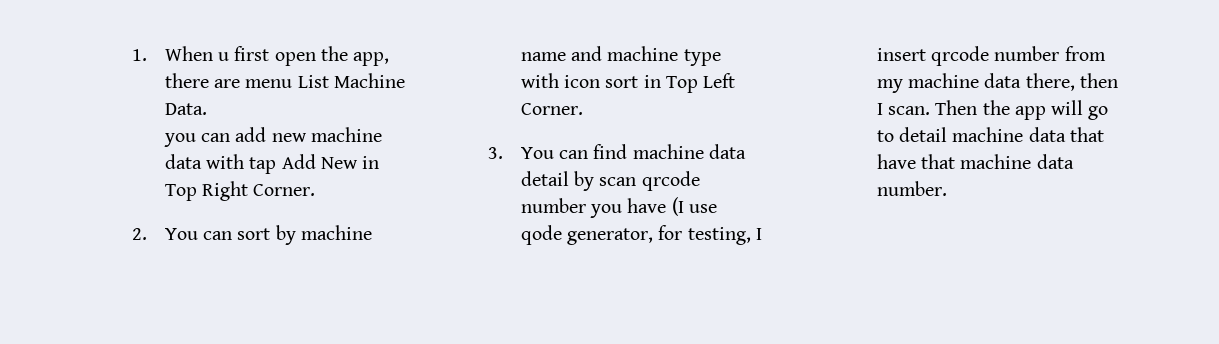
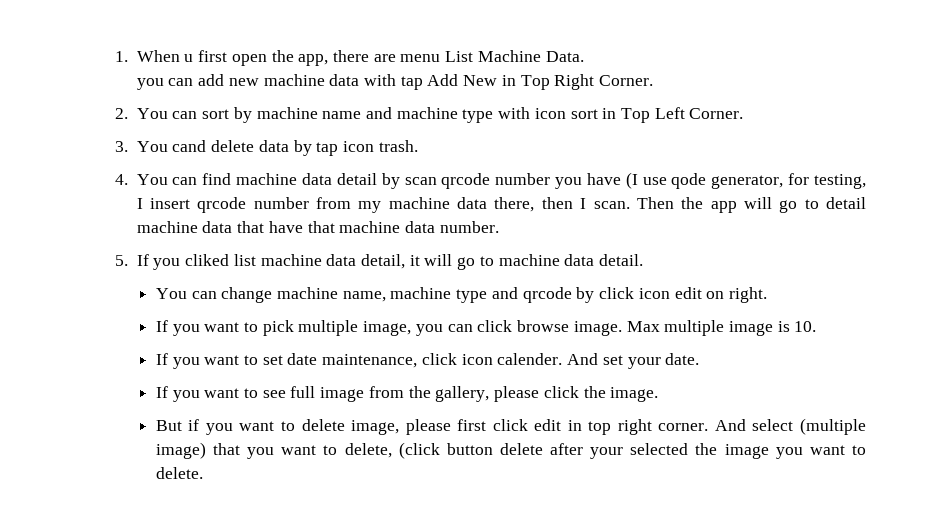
- 3. You can find machine data detail by scan qrcode number you have (I use qode generator, for testing, I insert qrcode number from my machine data there, then I scan.
+ 3. You cand delete data by tap icon trash.
+ 4. You can find machine data detail by scan qrcode number you have (I use qode generator, for testing, I insert qrcode number from my machine data there, then I scan.
+ 5. If you cliked list machine data detail, it will go to machine data detail.
+ You can change machine name, machine type and qrcode by click icon edit on right.
+ If you want to pick multiple image, you can click browse image. Max multiple image is 10.
+ If you want to set date maintenance, click icon calender. And set your date.
+ If you want to see full image from the gallery, please click the image.
+ But if you want to delete image, please first click edit in top right corner. And select (multiple image) that you want to delete, (click button delete after your selected the image you want to delete.

